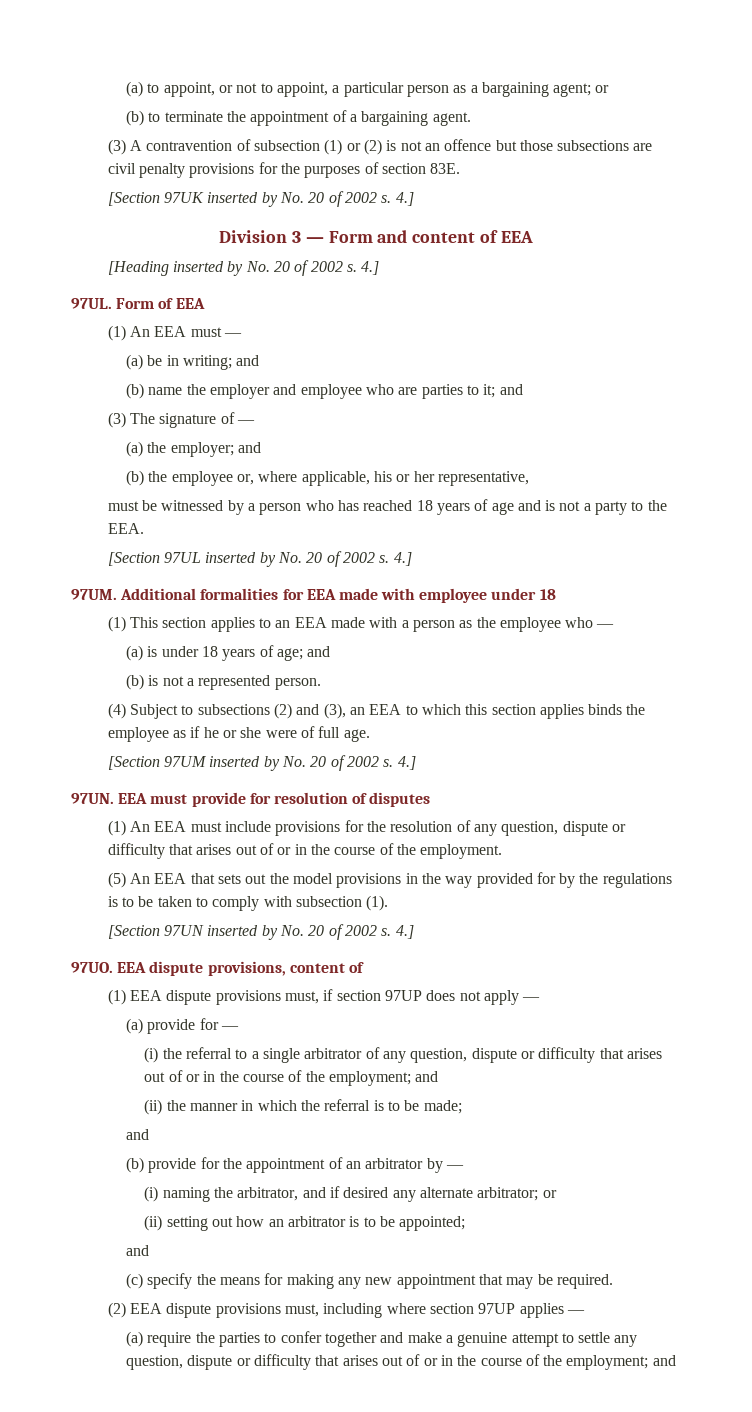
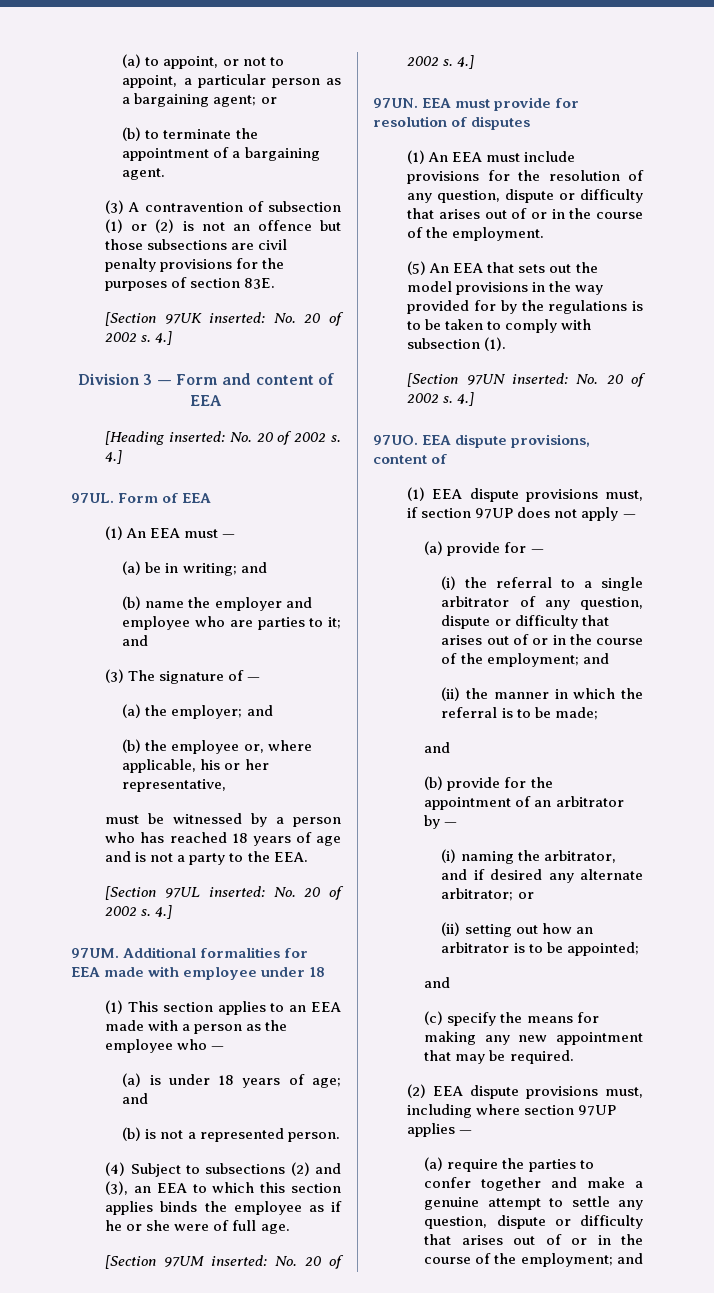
- [Section 97UK inserted by No. 20 of 2002 s.
+ [Section 97UK inserted: No. 20 of 2002 s.
- [Heading inserted by No. 20 of 2002 s.
+ [Heading inserted: No. 20 of 2002 s.
- [Section 97UL inserted by No. 20 of 2002 s.
+ [Section 97UL inserted: No. 20 of 2002 s.
- [Section 97UM inserted by No. 20 of 2002 s.
+ [Section 97UM inserted: No. 20 of 2002 s.
- [Section 97UN inserted by No. 20 of 2002 s.
+ [Section 97UN inserted: No. 20 of 2002 s.

